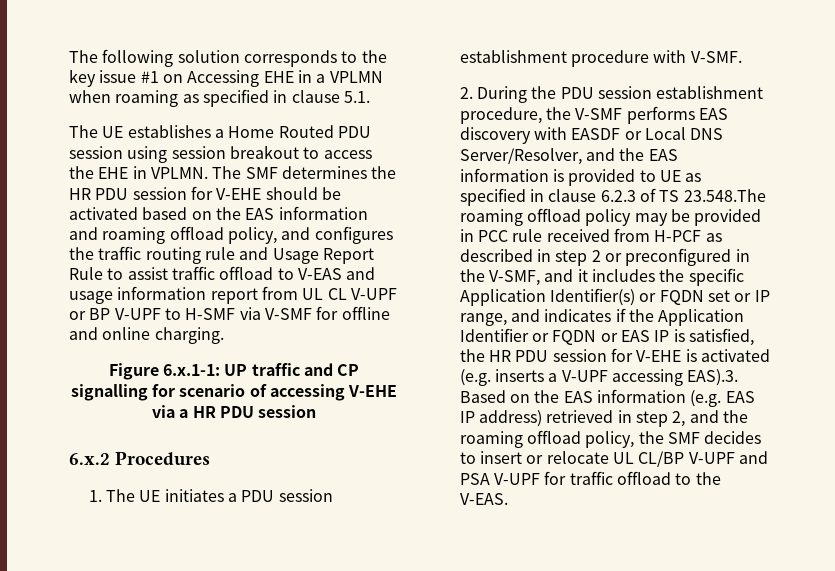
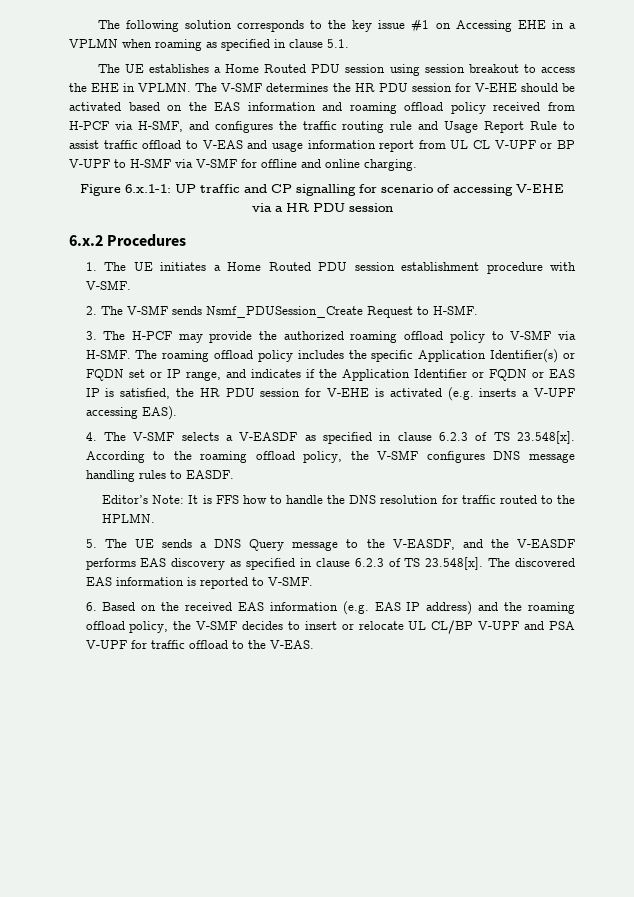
- The SMF determines the HR PDU session for V-EHE should be activated based on the EAS information and roaming offload policy, and configures the traffic routing rule and Usage Report Rule to assist traffic offload to V-EAS and usage information report from UL CL V-UPF or BP V-UPF to H-SMF via V-SMF for offline and online charging.
+ The V-SMF determines the HR PDU session for V-EHE should be activated based on the EAS information and roaming offload policy received from H-PCF via H-SMF, and configures the traffic routing rule and Usage Report Rule to assist traffic offload to V-EAS and usage information report from UL CL V-UPF or BP V-UPF to H-SMF via V-SMF for offline and online charging.
- 1. The UE initiates a PDU session establishment procedure with V-SMF.
+ 1. The UE initiates a Home Routed PDU session establishment procedure with V-SMF.
- 2. During the PDU session establishment procedure, the V-SMF performs EAS discovery with EASDF or Local DNS Server/Resolver, and the EAS information is provided to UE as specified in clause 6.2.3 of TS 23.548.The roaming offload policy may be provided in PCC rule received from H-PCF as described in step 2 or preconfigured in the V-SMF, and it includes the specific Application Identifier(s) or FQDN set or IP range, and indicates if the Application Identifier or FQDN or EAS IP is satisfied, the HR PDU session for V-EHE is activated (e.g. inserts a V-UPF accessing EAS).3. Based on the EAS information (e.g. EAS IP address) retrieved in step 2, and the roaming offload policy, the SMF decides to insert or relocate UL CL/BP V-UPF and PSA V-UPF for traffic offload to the V-EAS.
+ 2. The V-SMF sends Nsmf_PDUSession_Create Request to H-SMF.
+ 3. The H-PCF may provide the authorized roaming offload policy to V-SMF via H-SMF. The roaming offload policy includes the specific Application Identifier(s) or FQDN set or IP range, and indicates if the Application Identifier or FQDN or EAS IP is satisfied, the HR PDU session for V-EHE is activated (e.g. inserts a V-UPF accessing EAS).
+ 4. The V-SMF selects a V-EASDF as specified in clause 6.2.3 of TS 23.548[x]. According to the roaming offload policy, the V-SMF configures DNS message handling rules to EASDF.
+ Editor’s Note: It is FFS how to handle the DNS resolution for traffic routed to the HPLMN.
+ 5. The UE sends a DNS Query message to the V-EASDF, and the V-EASDF performs EAS discovery as specified in clause 6.2.3 of TS 23.548[x]. The discovered EAS information is reported to V-SMF.
+ 6. Based on the received EAS information (e.g. EAS IP address) and the roaming offload policy, the V-SMF decides to insert or relocate UL CL/BP V-UPF and PSA V-UPF for traffic offload to the V-EAS.

